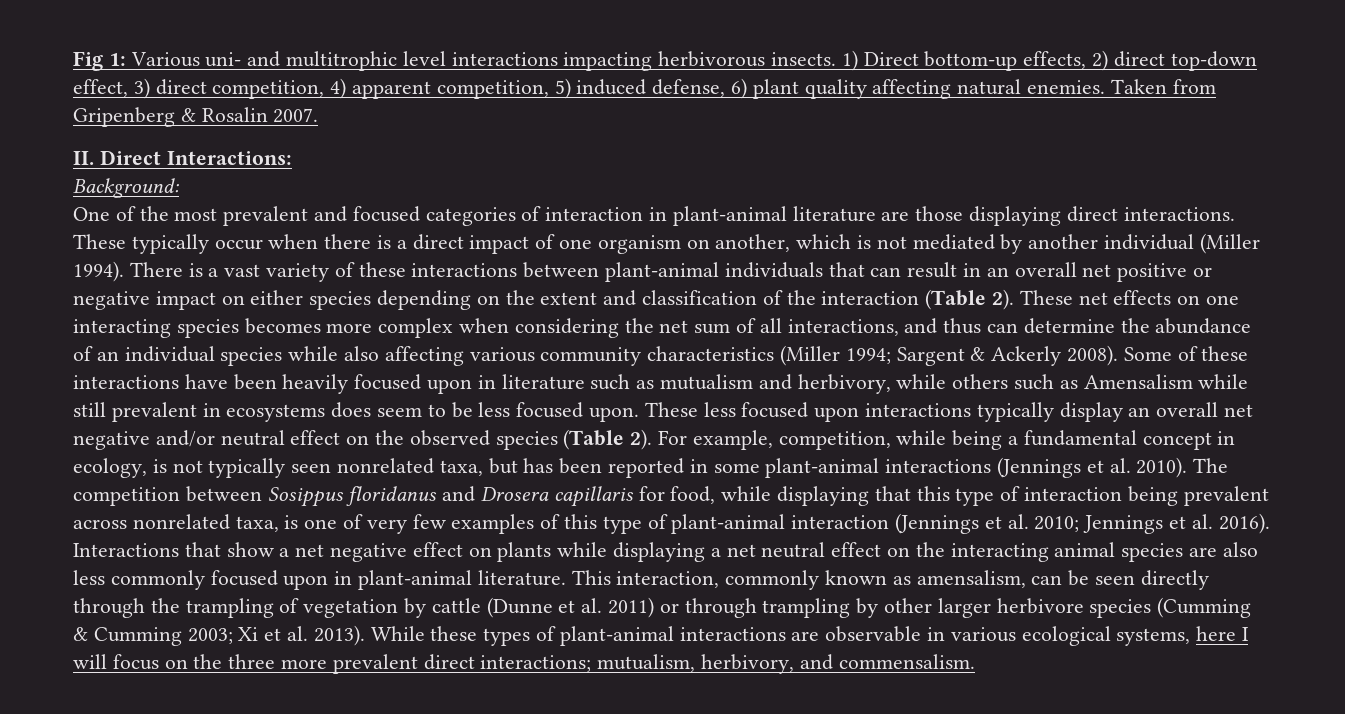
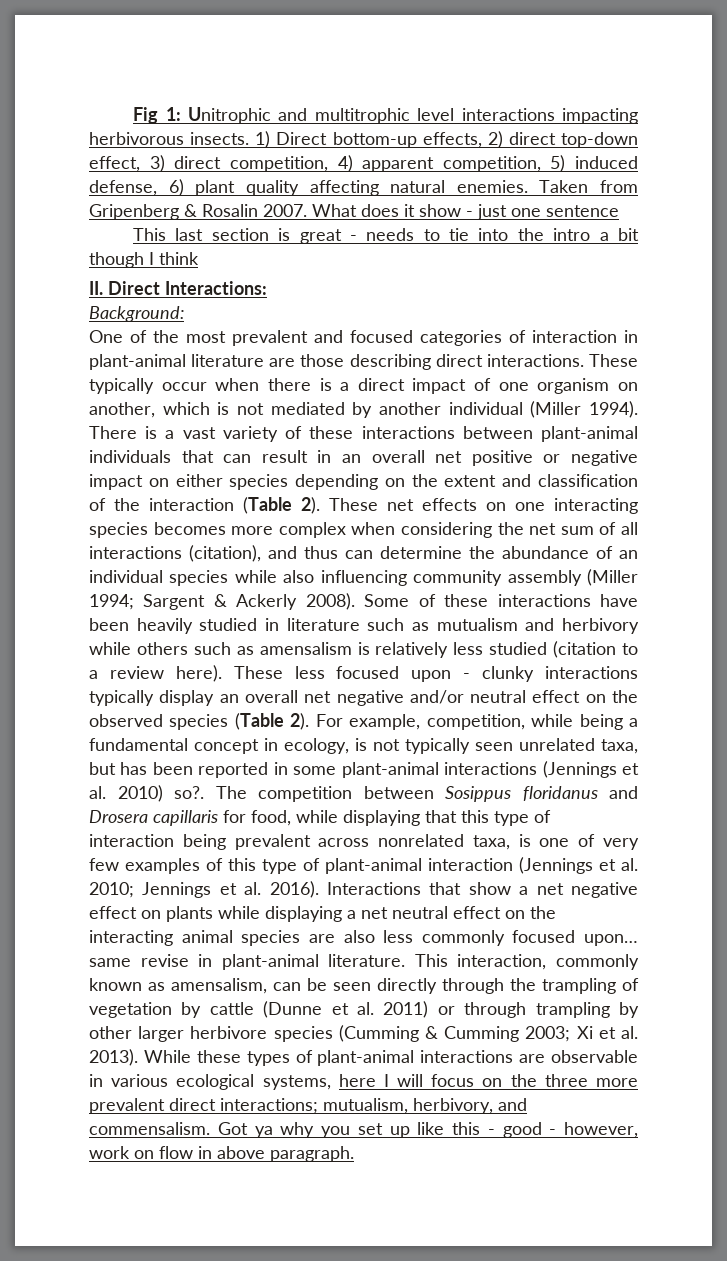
- Fig 1: Various uni- and multitrophic level interactions impacting herbivorous insects.
+ Fig 1: Unitrophic and multitrophic level interactions impacting herbivorous insects.
+ What does it show - just one sentence
+ This last section is great - needs to tie into the intro a bit though I think
- One of the most prevalent and focused categories of interaction in plant-animal literature are those displaying direct interactions.
+ One of the most prevalent and focused categories of interaction in plant-animal literature are those describing direct interactions.
- These net effects on one interacting species becomes more complex when considering the net sum of all interactions, and thus can determine the abundance of an individual species while also affecting various community characteristics (Miller 1994; Sargent & Ackerly 2008).
+ These net effects on one interacting species becomes more complex when considering the net sum of all interactions (citation), and thus can determine the abundance of an individual species while also influencing community assembly (Miller 1994; Sargent & Ackerly 2008).
- Some of these interactions have been heavily focused upon in literature such as mutualism and herbivory, while others such as Amensalism while still prevalent in ecosystems does seem to be less focused upon.
+ Some of these interactions have been heavily studied in literature such as mutualism and herbivory while others such as amensalism is relatively less studied (citation to a review here).
- These less focused upon interactions typically display an overall net negative and/or neutral effect on the observed species (Table 2).
+ These less focused upon - clunky interactions typically display an overall net negative and/or neutral effect on the observed species (Table 2).
- For example, competition, while being a fundamental concept in ecology, is not typically seen nonrelated taxa, but has been reported in some plant-animal interactions (Jennings et al. 2010).
+ For example, competition, while being a fundamental concept in ecology, is not typically seen unrelated taxa, but has been reported in some plant-animal interactions (Jennings et al. 2010) so?.
- Interactions that show a net negative effect on plants while displaying a net neutral effect on the interacting animal species are also less commonly focused upon in plant-animal literature.
+ Interactions that show a net negative effect on plants while displaying a net neutral effect on the interacting animal species are also less commonly focused upon… same revise in plant-animal literature.
+ Got ya why you set up like this - good - however, work on flow in above paragraph.

